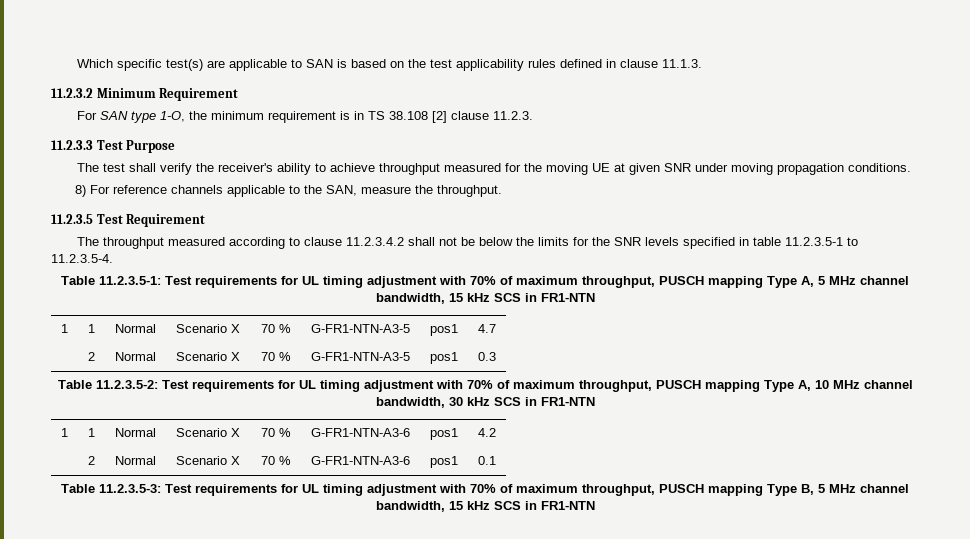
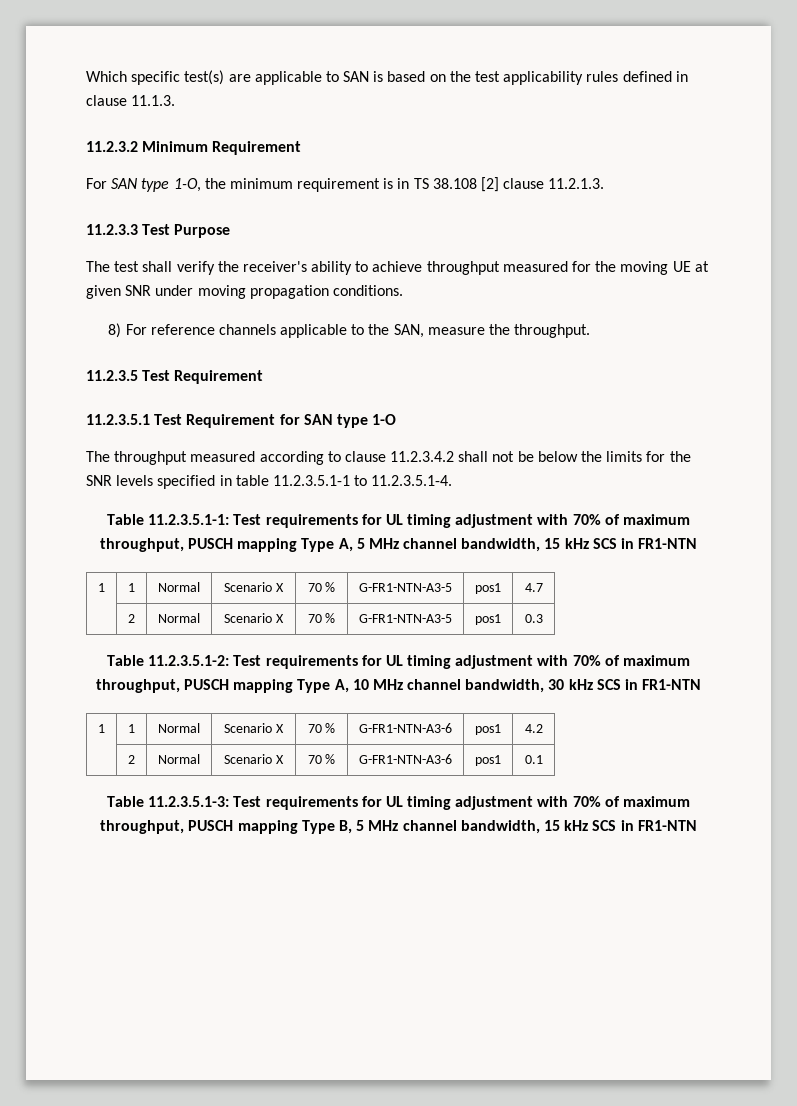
- For SAN type 1-O, the minimum requirement is in TS 38.108 [2] clause 11.2.3.
+ For SAN type 1-O, the minimum requirement is in TS 38.108 [2] clause 11.2.1.3.
+ 11.2.3.5.1 Test Requirement for SAN type 1-O
- The throughput measured according to clause 11.2.3.4.2 shall not be below the limits for the SNR levels specified in table 11.2.3.5-1 to 11.2.3.5-4.
- Table 11.2.3.5-1: Test requirements for UL timing adjustment with 70% of maximum throughput, PUSCH mapping Type A, 5 MHz channel bandwidth, 15 kHz SCS in FR1-NTN
+ The throughput measured according to clause 11.2.3.4.2 shall not be below the limits for the SNR levels specified in table 11.2.3.5.1-1 to 11.2.3.5.1-4.
+ Table 11.2.3.5.1-1: Test requirements for UL timing adjustment with 70% of maximum throughput, PUSCH mapping Type A, 5 MHz channel bandwidth, 15 kHz SCS in FR1-NTN
- Table 11.2.3.5-2: Test requirements for UL timing adjustment with 70% of maximum throughput, PUSCH mapping Type A, 10 MHz channel bandwidth, 30 kHz SCS in FR1-NTN
+ Table 11.2.3.5.1-2: Test requirements for UL timing adjustment with 70% of maximum throughput, PUSCH mapping Type A, 10 MHz channel bandwidth, 30 kHz SCS in FR1-NTN
- Table 11.2.3.5-3: Test requirements for UL timing adjustment with 70% of maximum throughput, PUSCH mapping Type B, 5 MHz channel bandwidth, 15 kHz SCS in FR1-NTN
+ Table 11.2.3.5.1-3: Test requirements for UL timing adjustment with 70% of maximum throughput, PUSCH mapping Type B, 5 MHz channel bandwidth, 15 kHz SCS in FR1-NTN

